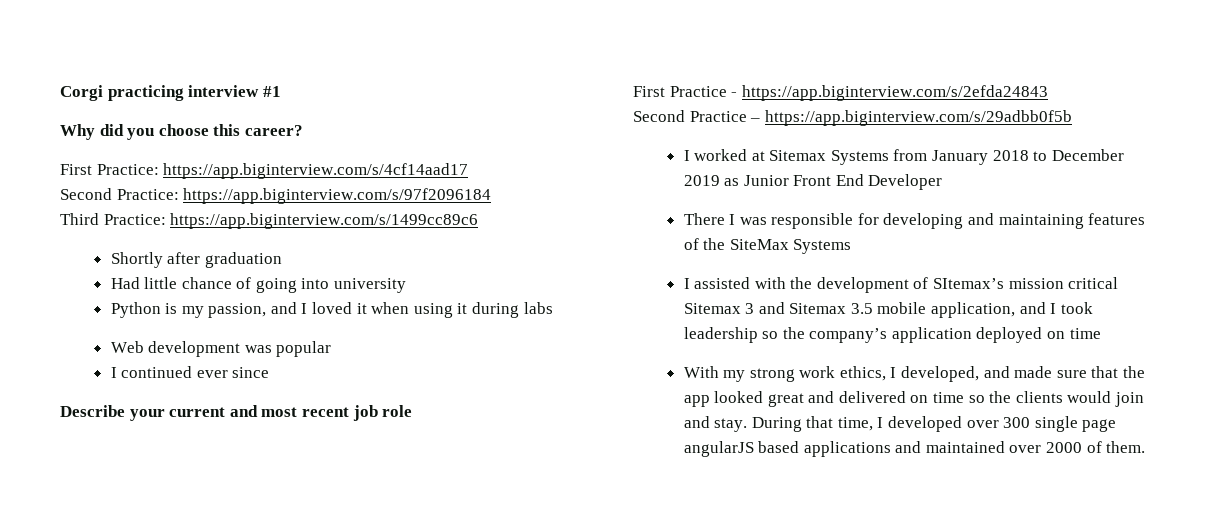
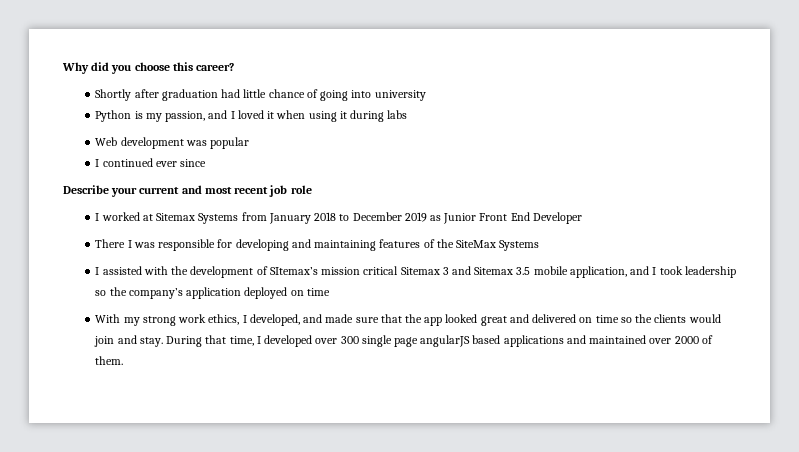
- Corgi practicing interview #1
- First Practice: https://app.biginterview.com/s/4cf14aad17
- Second Practice: https://app.biginterview.com/s/97f2096184
- Third Practice: https://app.biginterview.com/s/1499cc89c6
- Shortly after graduation
- Had little chance of going into university
+ Shortly after graduation had little chance of going into university
- First Practice - https://app.biginterview.com/s/2efda24843
- Second Practice – https://app.biginterview.com/s/29adbb0f5b

